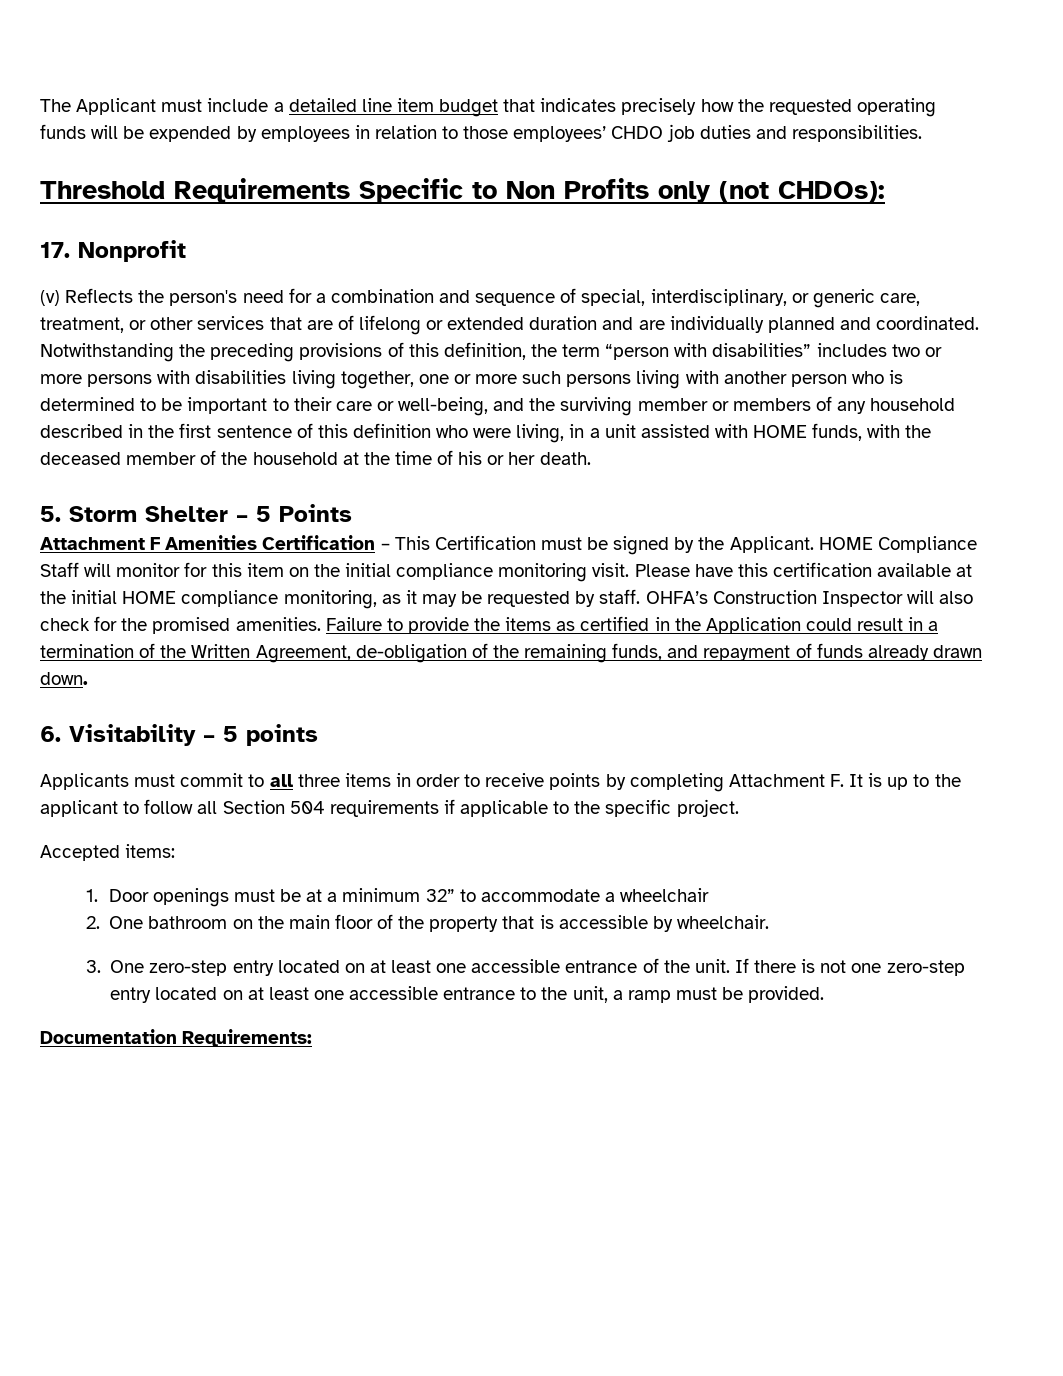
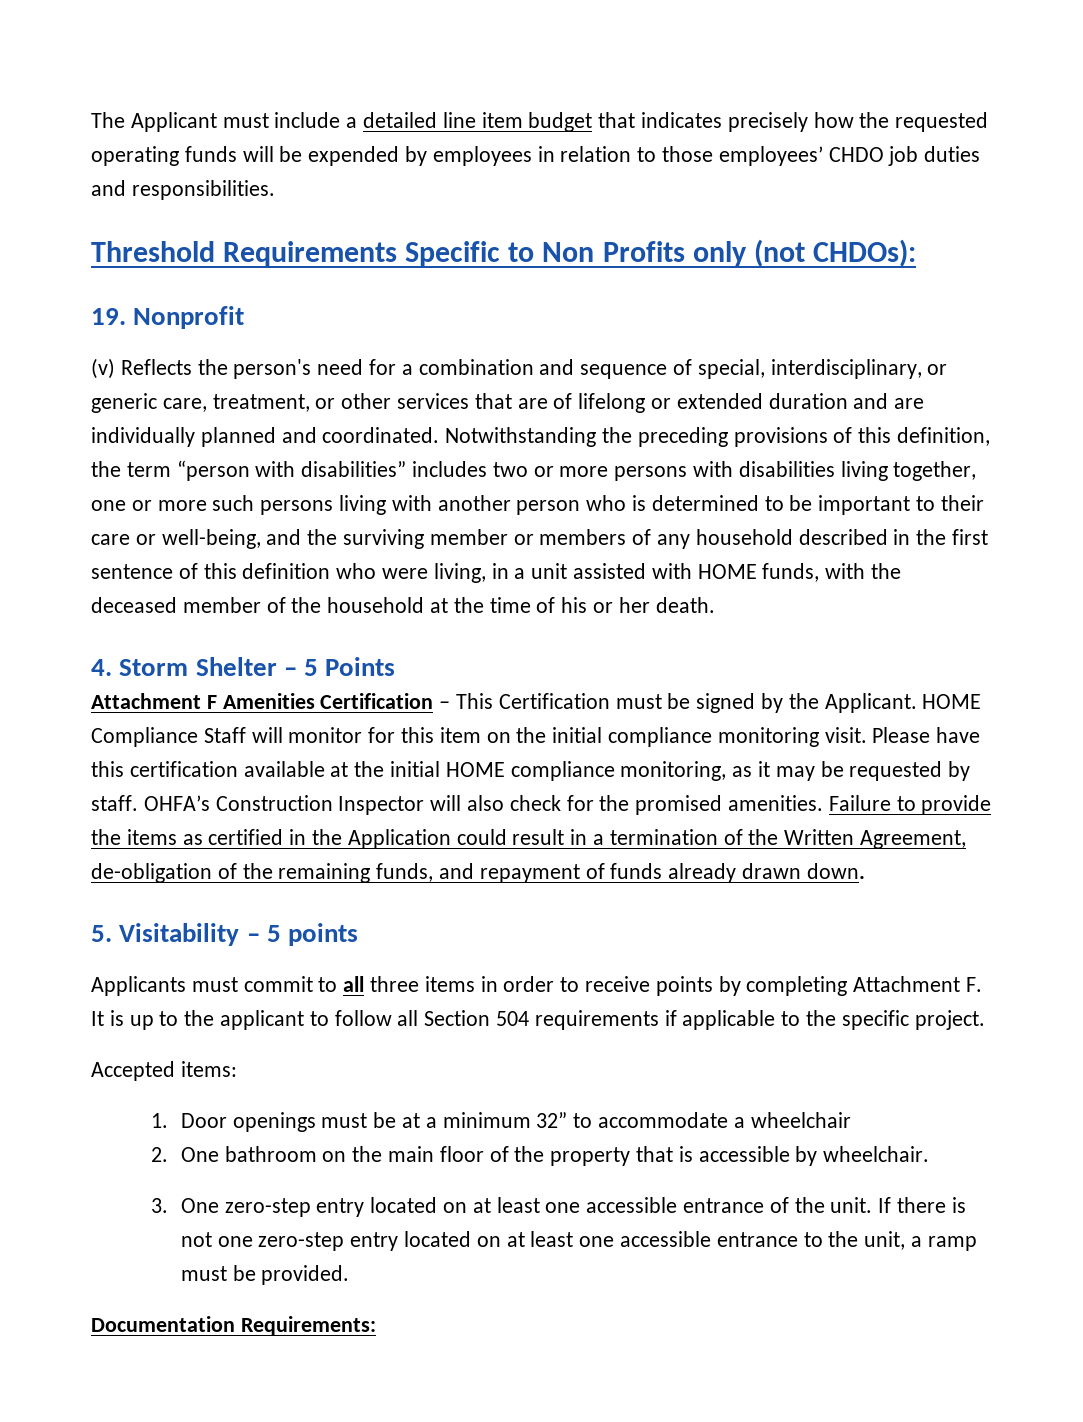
- 17. Nonprofit
+ 19. Nonprofit
- 5. Storm Shelter – 5 Points
+ 4. Storm Shelter – 5 Points
- 6. Visitability – 5 points
+ 5. Visitability – 5 points

